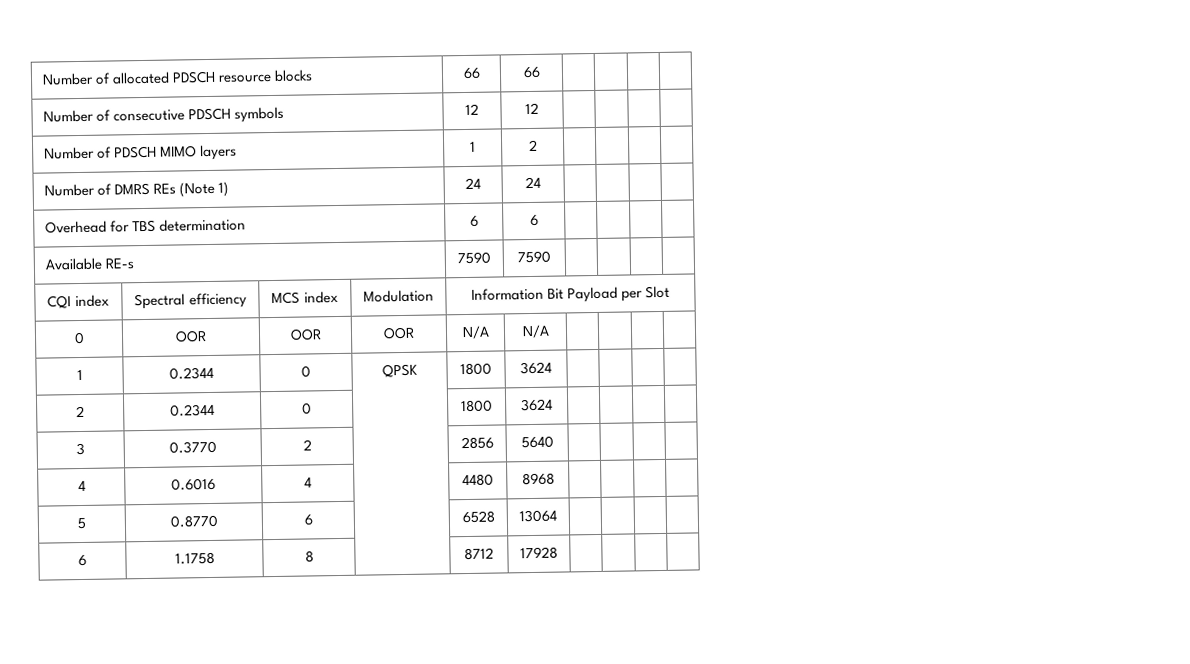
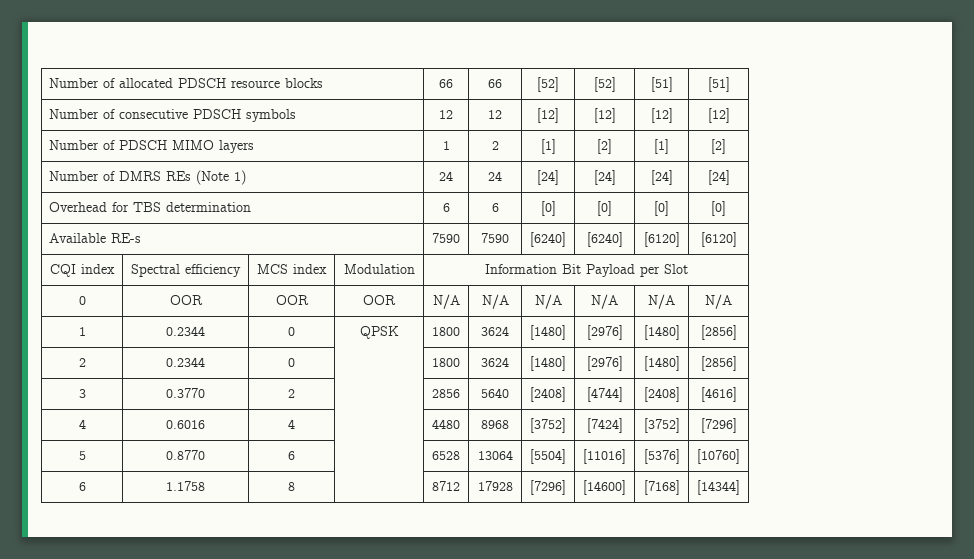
- Number of allocated PDSCH resource blocks | 66 | 66 | | | |
+ Number of allocated PDSCH resource blocks | 66 | 66 | [52] | [52] | [51] | [51]
- Number of consecutive PDSCH symbols | 12 | 12 | | | |
+ Number of consecutive PDSCH symbols | 12 | 12 | [12] | [12] | [12] | [12]
- Number of PDSCH MIMO layers | 1 | 2 | | | |
+ Number of PDSCH MIMO layers | 1 | 2 | [1] | [2] | [1] | [2]
- Number of DMRS REs (Note 1) | 24 | 24 | | | |
+ Number of DMRS REs (Note 1) | 24 | 24 | [24] | [24] | [24] | [24]
- Overhead for TBS determination | 6 | 6 | | | |
+ Overhead for TBS determination | 6 | 6 | [0] | [0] | [0] | [0]
- Available RE-s | 7590 | 7590 | | | |
+ Available RE-s | 7590 | 7590 | [6240] | [6240] | [6120] | [6120]
- 0 | OOR | OOR | OOR | N/A | N/A | | | |
+ 0 | OOR | OOR | OOR | N/A | N/A | N/A | N/A | N/A | N/A
- 1 | 0.2344 | 0 | QPSK | 1800 | 3624 | | | |
+ 1 | 0.2344 | 0 | QPSK | 1800 | 3624 | [1480] | [2976] | [1480] | [2856]
- 2 | 0.2344 | 0 | | 1800 | 3624 | | | |
+ 2 | 0.2344 | 0 | | 1800 | 3624 | [1480] | [2976] | [1480] | [2856]
- 3 | 0.3770 | 2 | | 2856 | 5640 | | | |
+ 3 | 0.3770 | 2 | | 2856 | 5640 | [2408] | [4744] | [2408] | [4616]
- 4 | 0.6016 | 4 | | 4480 | 8968 | | | |
+ 4 | 0.6016 | 4 | | 4480 | 8968 | [3752] | [7424] | [3752] | [7296]
- 5 | 0.8770 | 6 | | 6528 | 13064 | | | |
+ 5 | 0.8770 | 6 | | 6528 | 13064 | [5504] | [11016] | [5376] | [10760]
- 6 | 1.1758 | 8 | | 8712 | 17928 | | | |
+ 6 | 1.1758 | 8 | | 8712 | 17928 | [7296] | [14600] | [7168] | [14344]

